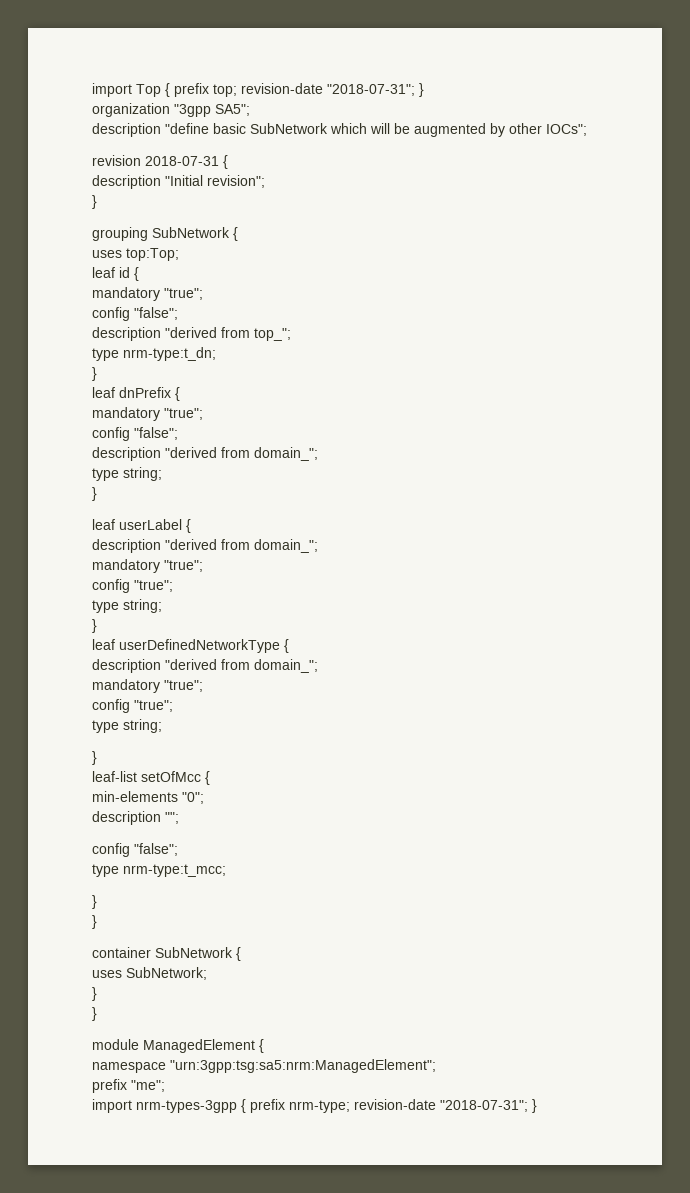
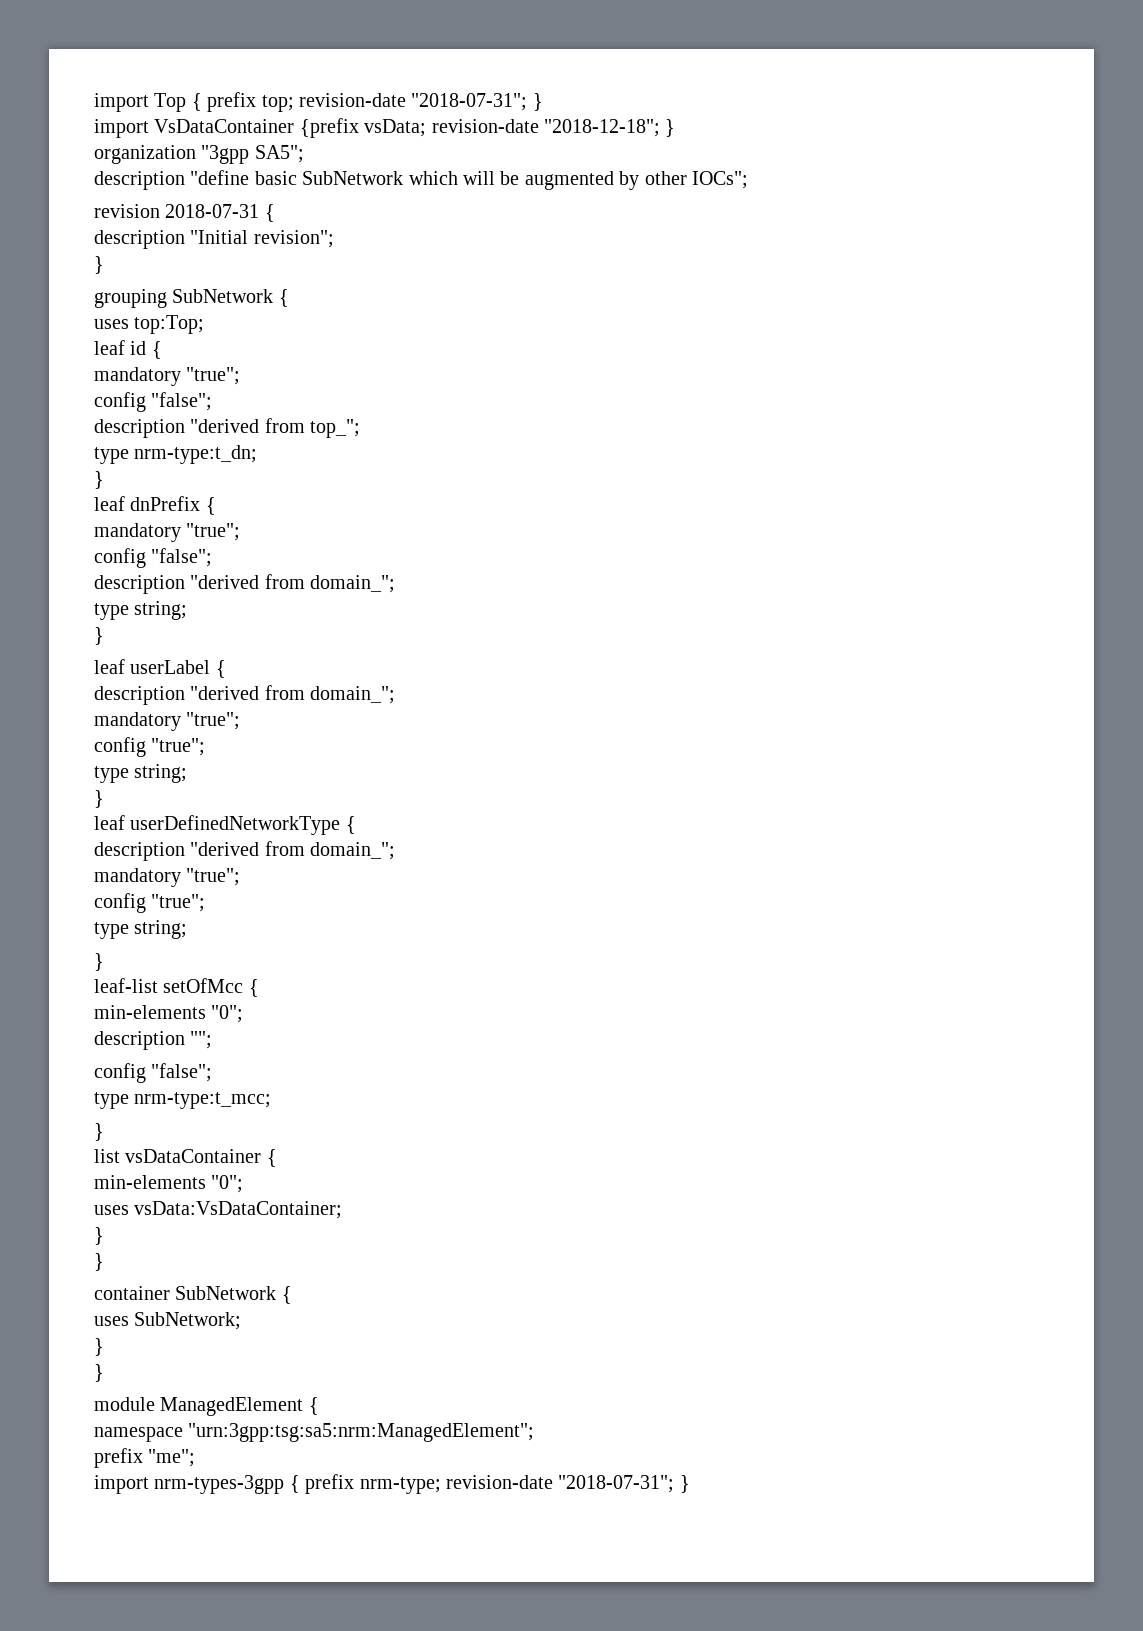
+ import VsDataContainer {prefix vsData; revision-date "2018-12-18"; }
+ list vsDataContainer {
+ min-elements "0";
+ uses vsData:VsDataContainer;
+ }

